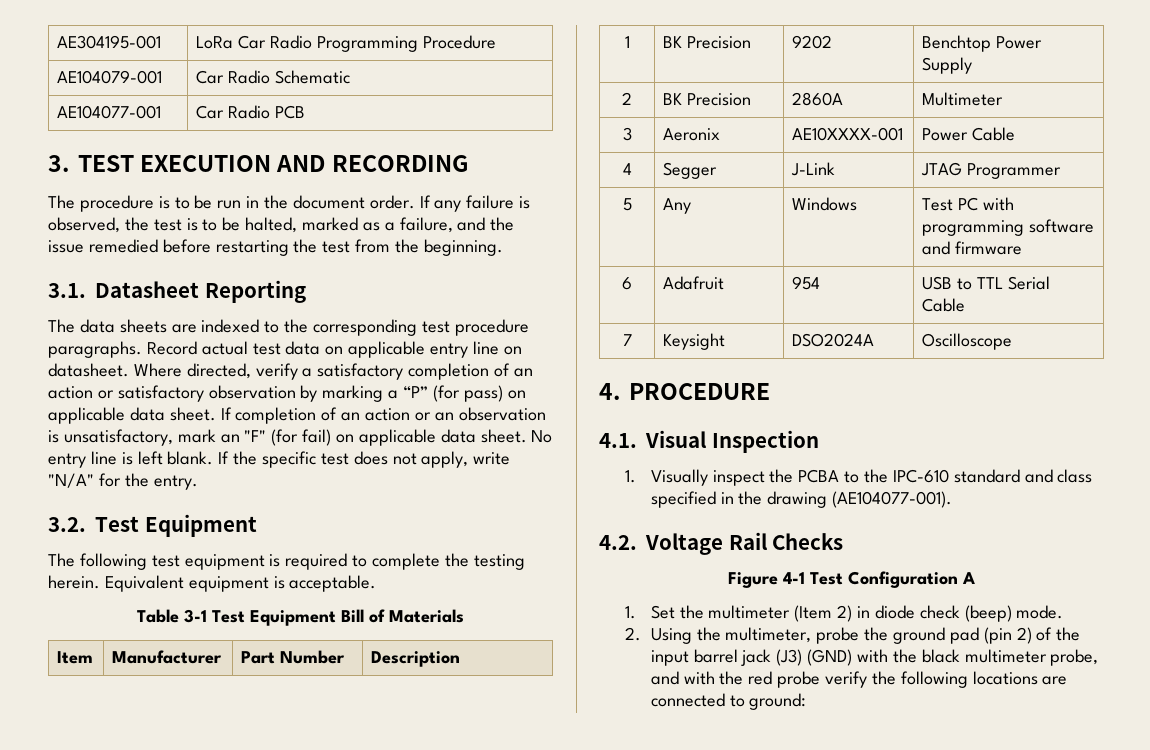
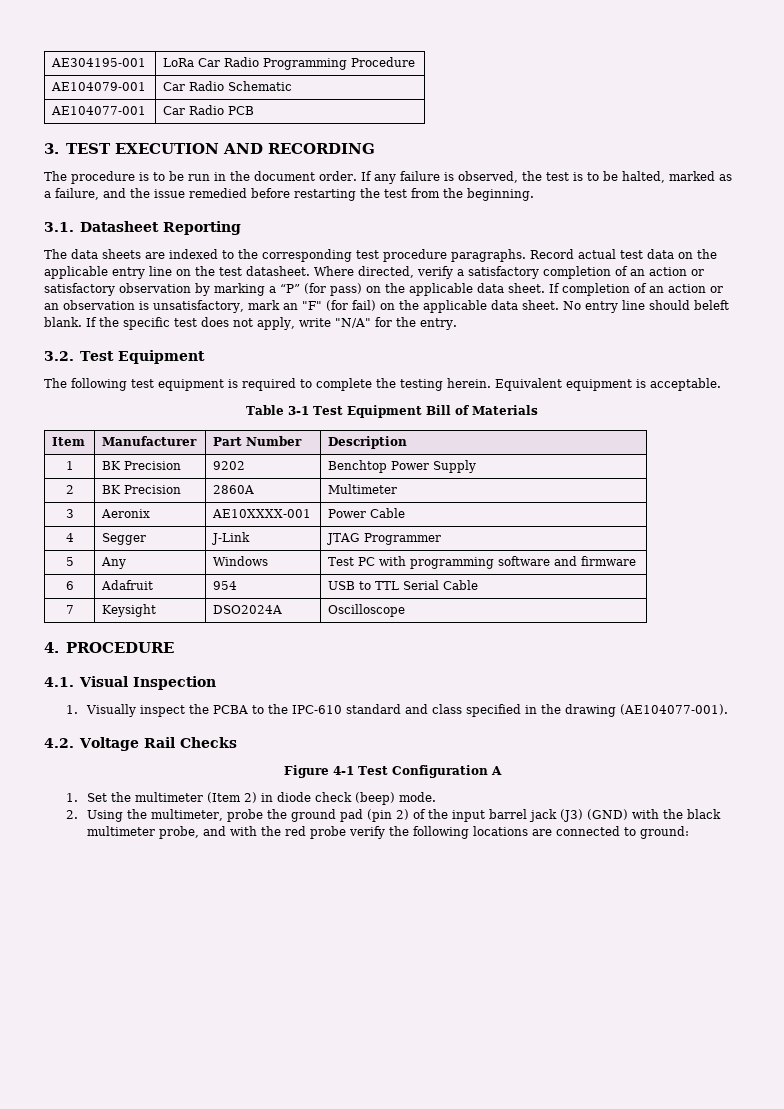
- Record actual test data on applicable entry line on datasheet.
+ Record actual test data on the applicable entry line on the test datasheet.
- Where directed, verify a satisfactory completion of an action or satisfactory observation by marking a “P” (for pass) on applicable data sheet.
+ Where directed, verify a satisfactory completion of an action or satisfactory observation by marking a “P” (for pass) on the applicable data sheet.
- If completion of an action or an observation is unsatisfactory, mark an "F" (for fail) on applicable data sheet.
+ If completion of an action or an observation is unsatisfactory, mark an "F" (for fail) on the applicable data sheet.
- No entry line is left blank.
+ No entry line should beleft blank.

